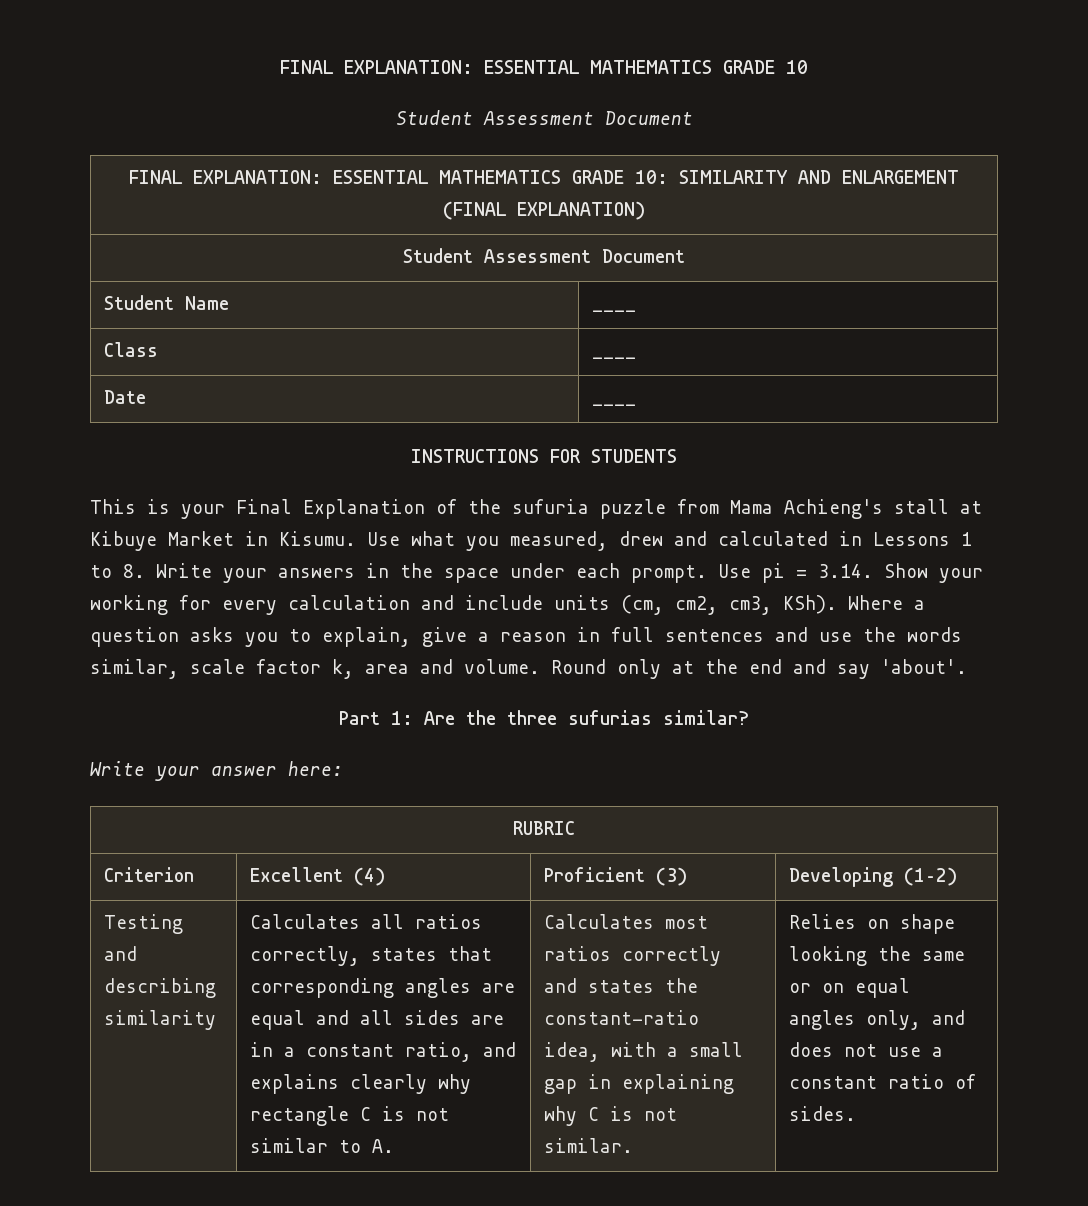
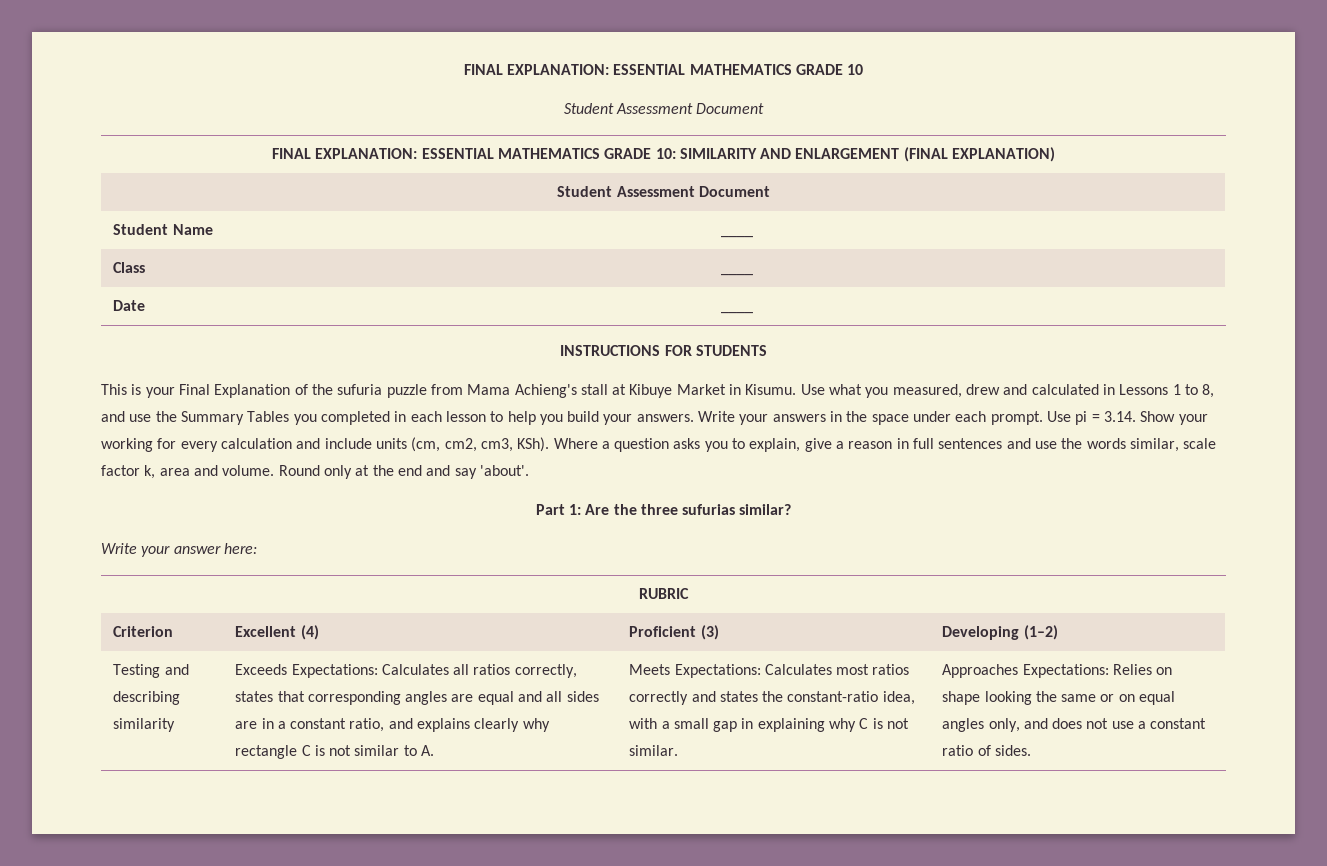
- Use what you measured, drew and calculated in Lessons 1 to 8. Write your answers in the space under each prompt.
+ Use what you measured, drew and calculated in Lessons 1 to 8, and use the Summary Tables you completed in each lesson to help you build your answers. Write your answers in the space under each prompt.
- Calculates all ratios correctly, states that corresponding angles are equal and all sides are in a constant ratio, and explains clearly why rectangle C is not similar to A.
+ Exceeds Expectations: Calculates all ratios correctly, states that corresponding angles are equal and all sides are in a constant ratio, and explains clearly why rectangle C is not similar to A.
- Calculates most ratios correctly and states the constant-ratio idea, with a small gap in explaining why C is not similar.
+ Meets Expectations: Calculates most ratios correctly and states the constant-ratio idea, with a small gap in explaining why C is not similar.
- Relies on shape looking the same or on equal angles only, and does not use a constant ratio of sides.
+ Approaches Expectations: Relies on shape looking the same or on equal angles only, and does not use a constant ratio of sides.

